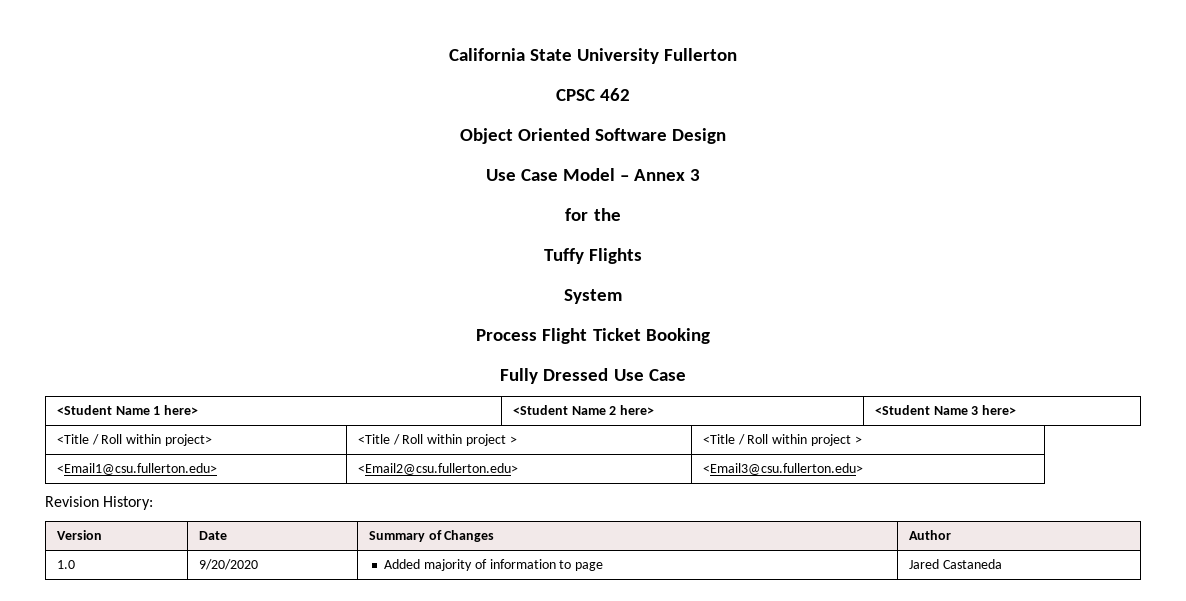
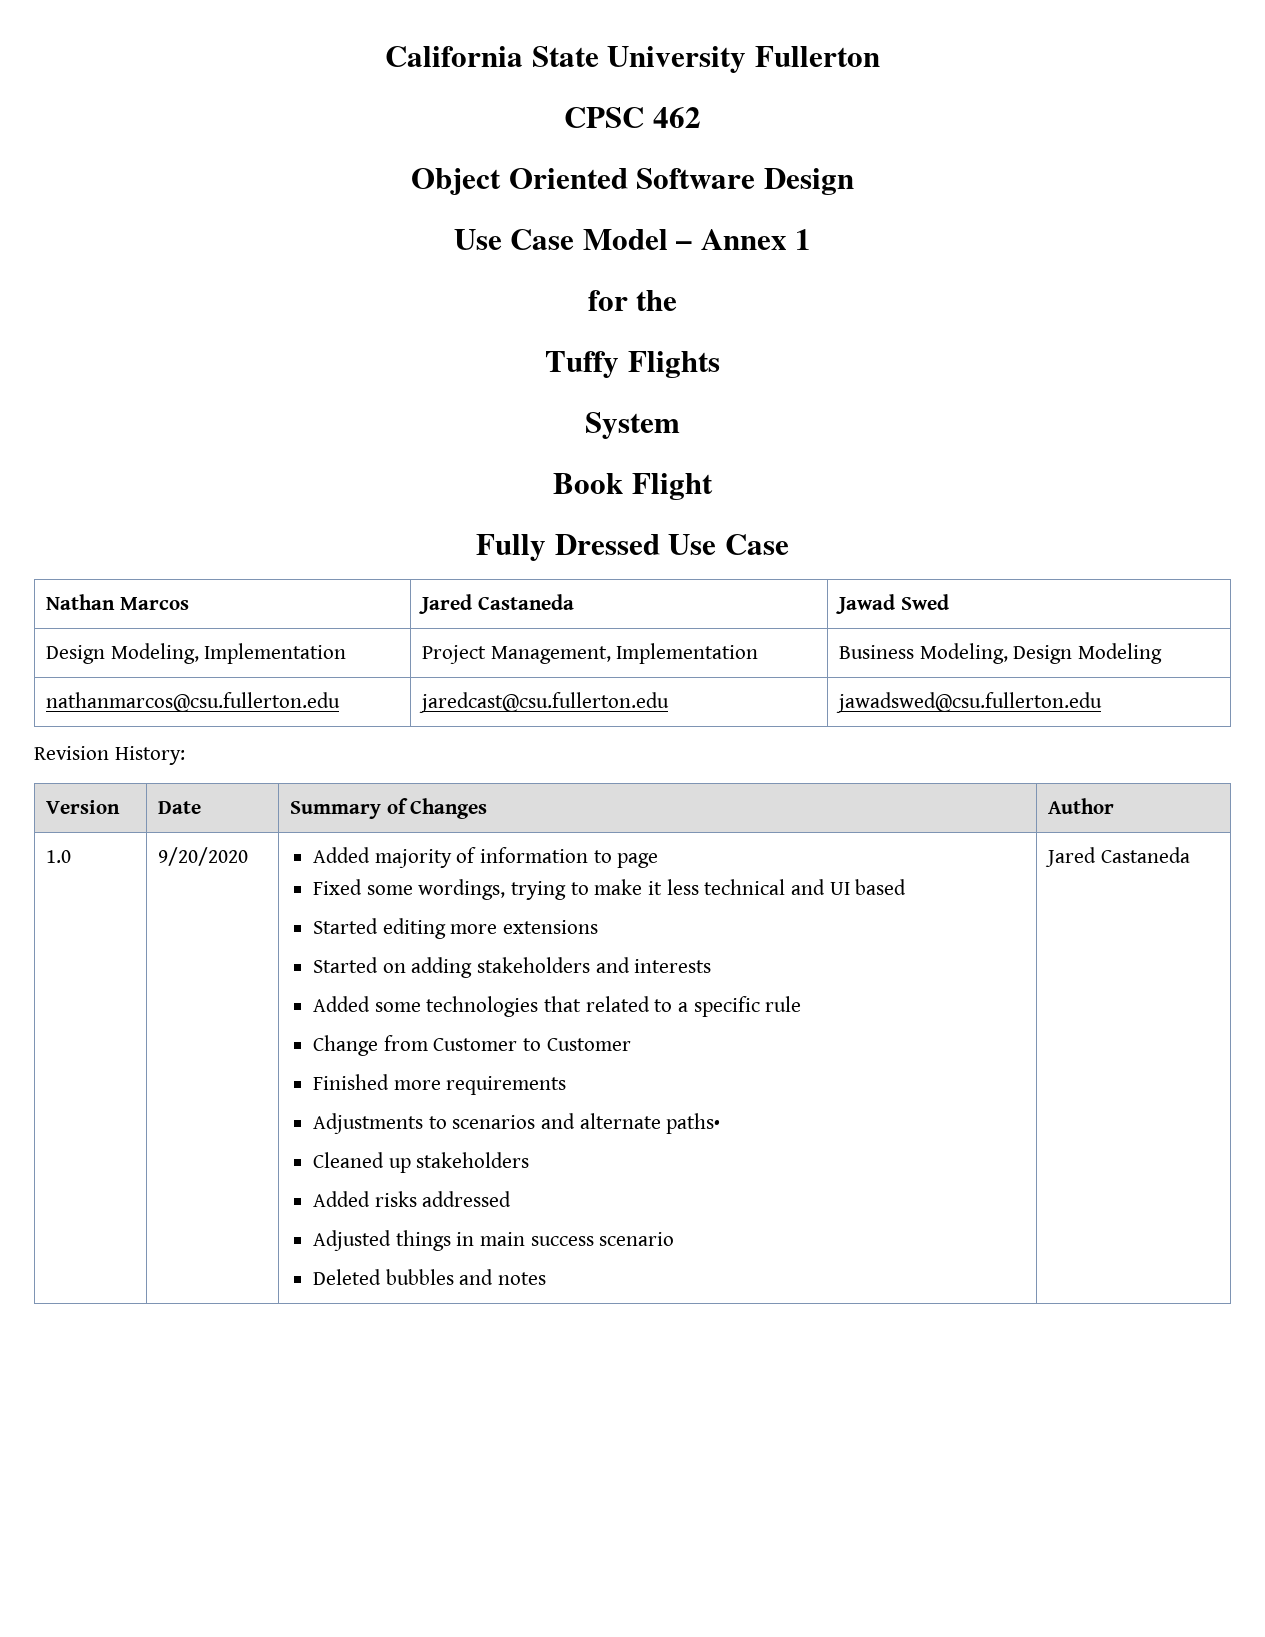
- Use Case Model – Annex 3
+ Use Case Model – Annex 1
- Process Flight Ticket Booking
+ Book Flight
- <Student Name 1 here> | <Student Name 2 here> | <Student Name 3 here>
- <Title / Roll within project> | <Title / Roll within project > | <Title / Roll within project >
- <Email1@csu.fullerton.edu> | <Email2@csu.fullerton.edu> | <Email3@csu.fullerton.edu>
+ Nathan Marcos | Jared Castaneda | Jawad Swed
+ Design Modeling, Implementation | Project Management, Implementation | Business Modeling, Design Modeling
+ nathanmarcos@csu.fullerton.edu | jaredcast@csu.fullerton.edu | jawadswed@csu.fullerton.edu
+ Fixed some wordings, trying to make it less technical and UI based
+ Started editing more extensions
+ Started on adding stakeholders and interests
+ Added some technologies that related to a specific rule
+ Change from Customer to Customer
+ Finished more requirements
+ Adjustments to scenarios and alternate paths•
+ Cleaned up stakeholders
+ Added risks addressed
+ Adjusted things in main success scenario
+ Deleted bubbles and notes

